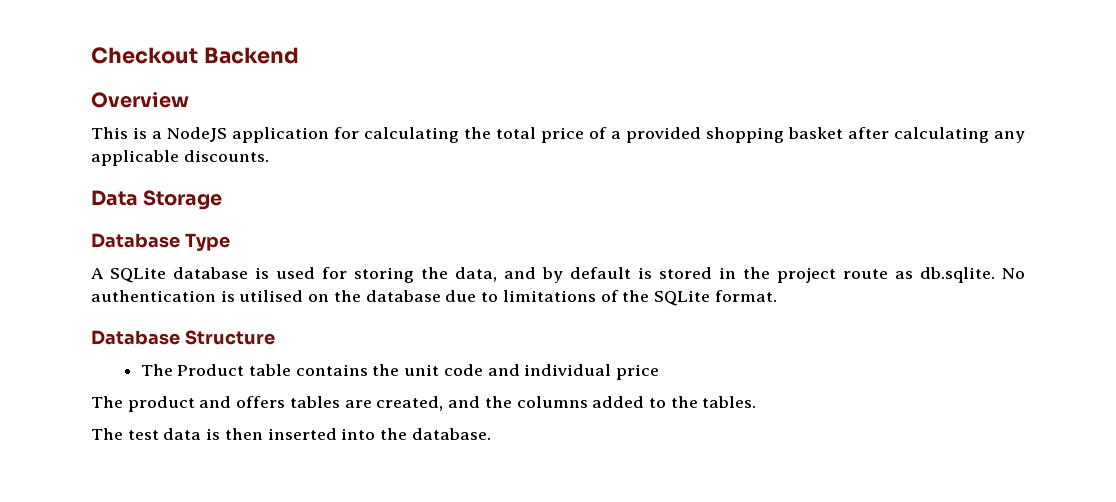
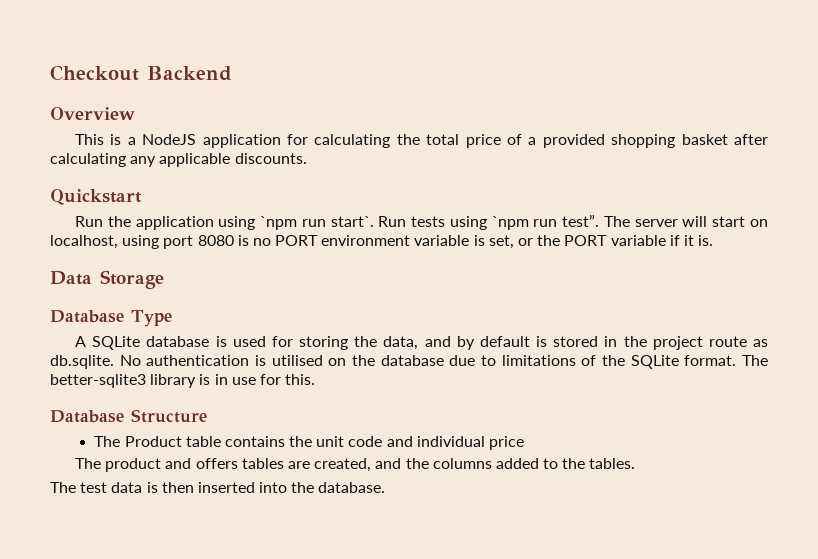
+ Quickstart
+ Run the application using `npm run start`. Run tests using `npm run test”. The server will start on localhost, using port 8080 is no PORT environment variable is set, or the PORT variable if it is.
+ The better-sqlite3 library is in use for this.

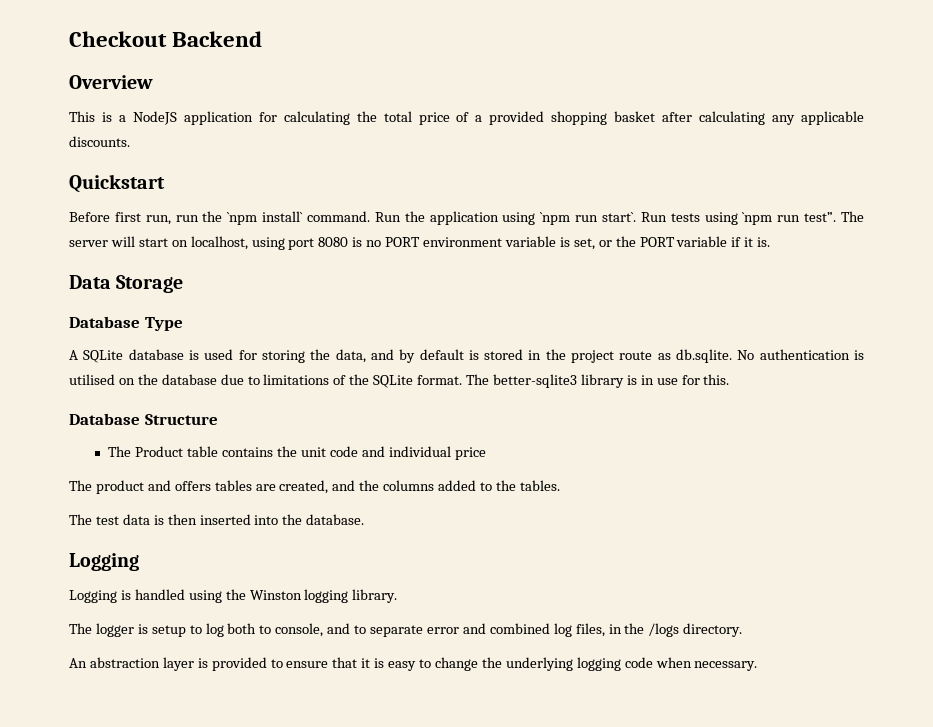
+ Before first run, run the `npm install` command.
  The test data is then inserted into the database.
+ Logging
+ Logging is handled using the Winston logging library.
+ The logger is setup to log both to console, and to separate error and combined log files, in the /logs directory.
+ An abstraction layer is provided to ensure that it is easy to change the underlying logging code when necessary.

